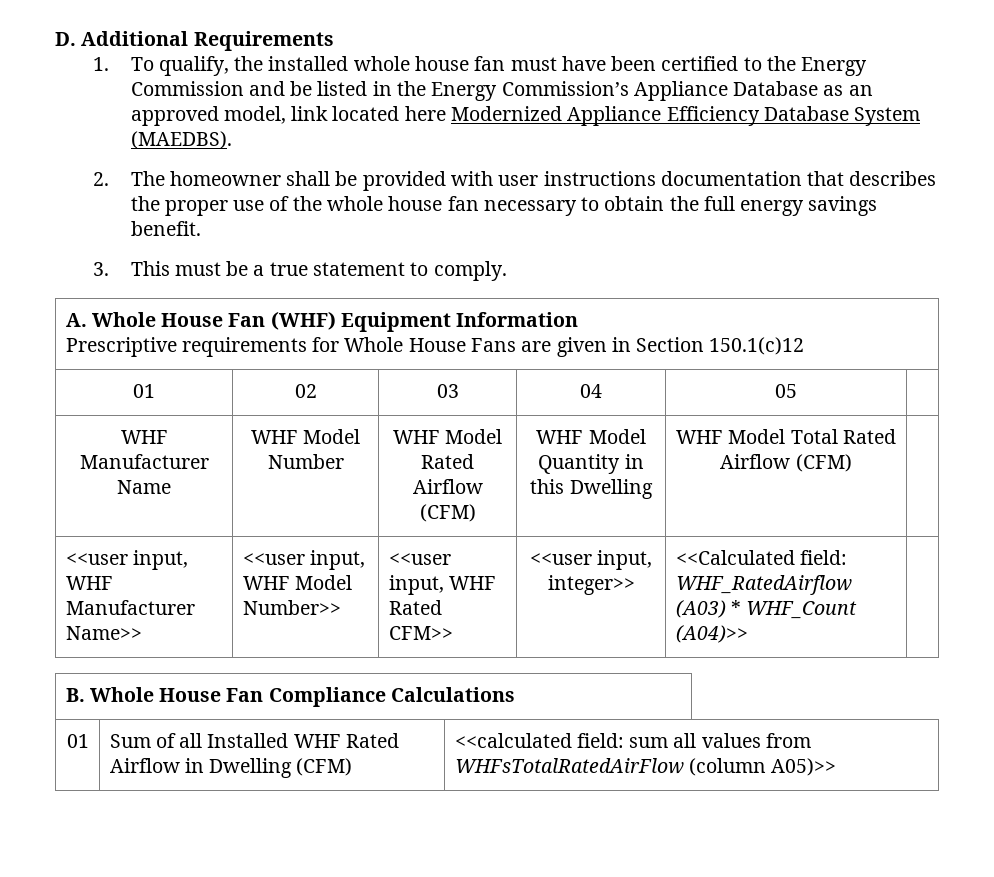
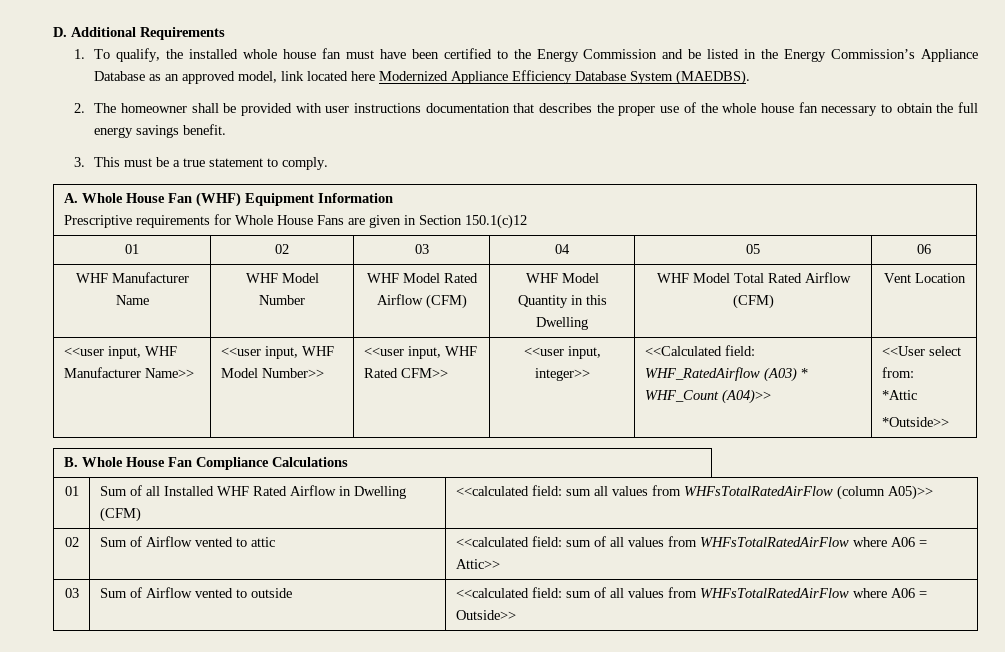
- 01 | 02 | 03 | 04 | 05 |
+ 01 | 02 | 03 | 04 | 05 | 06
- WHF Manufacturer Name | WHF Model Number | WHF Model Rated Airflow (CFM) | WHF Model Quantity in this Dwelling | WHF Model Total Rated Airflow (CFM) |
+ WHF Manufacturer Name | WHF Model Number | WHF Model Rated Airflow (CFM) | WHF Model Quantity in this Dwelling | WHF Model Total Rated Airflow (CFM) | Vent Location
- <<user input, WHF Manufacturer Name>> | <<user input, WHF Model Number>> | <<user input, WHF Rated CFM>> | <<user input, integer>> | <<Calculated field: WHF_RatedAirflow (A03) * WHF_Count (A04)>> |
+ <<user input, WHF Manufacturer Name>> | <<user input, WHF Model Number>> | <<user input, WHF Rated CFM>> | <<user input, integer>> | <<Calculated field: WHF_RatedAirflow (A03) * WHF_Count (A04)>> | <<User select from:
+ *Attic
+ *Outside>>
+ 02 | Sum of Airflow vented to attic | <<calculated field: sum of all values from WHFsTotalRatedAirFlow where A06 = Attic>>
+ 03 | Sum of Airflow vented to outside | <<calculated field: sum of all values from WHFsTotalRatedAirFlow where A06 = Outside>>

